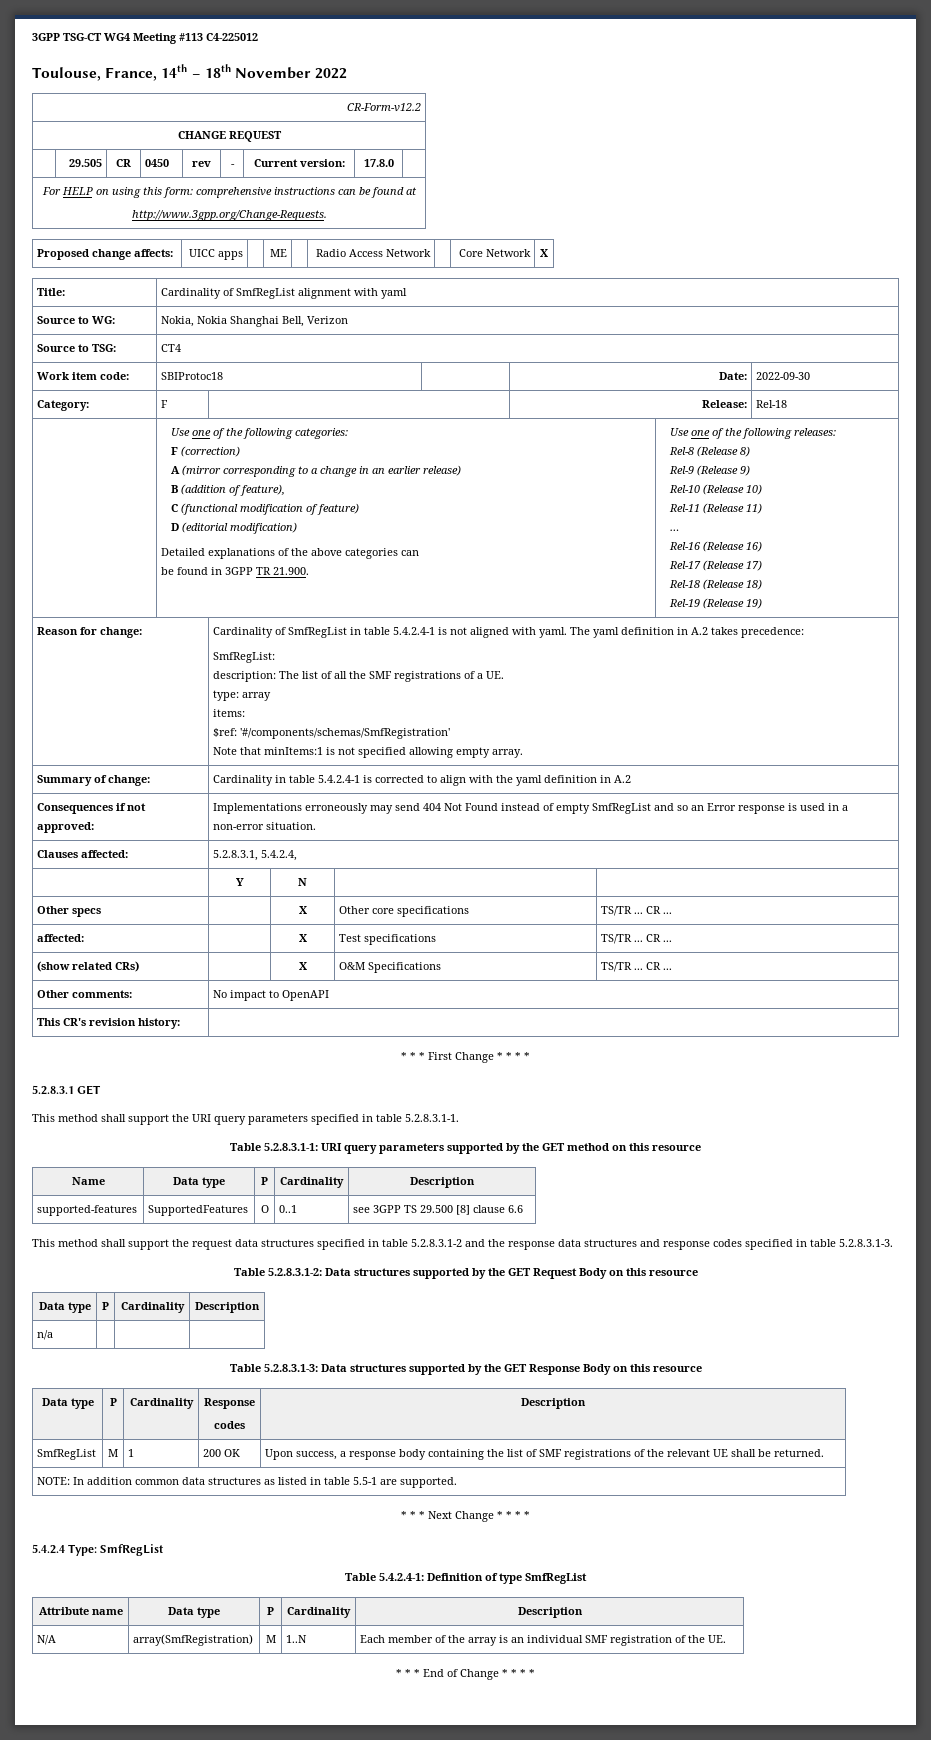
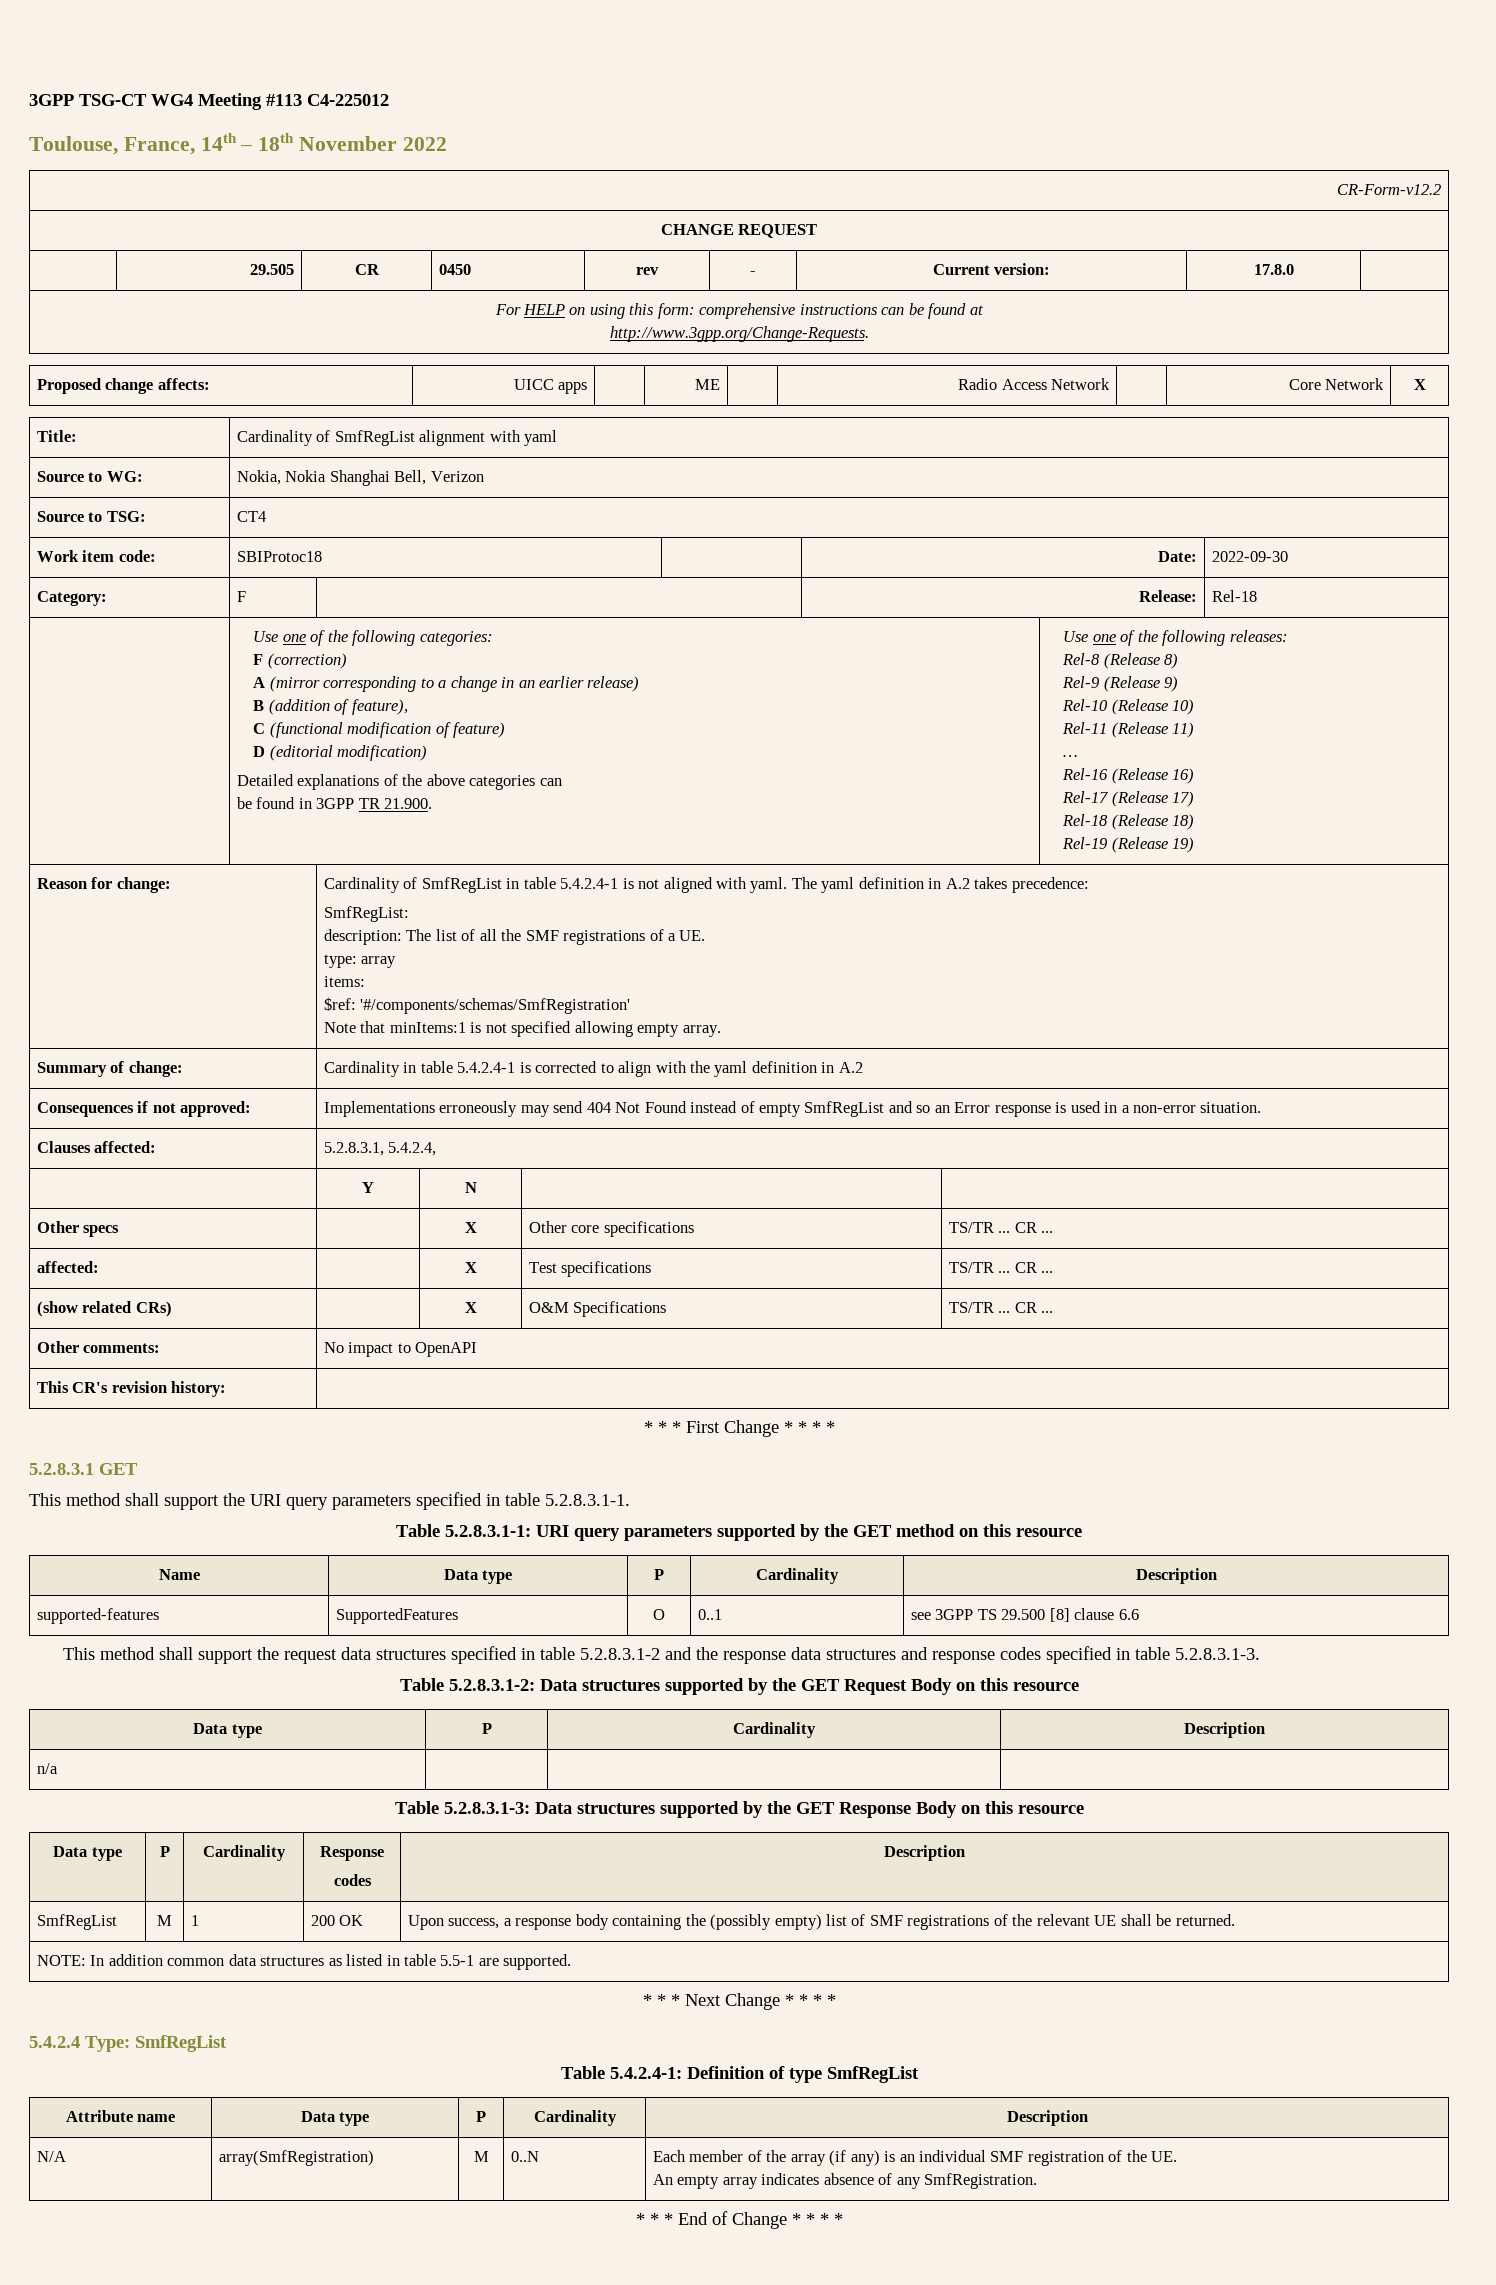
- SmfRegList | M | 1 | 200 OK | Upon success, a response body containing the list of SMF registrations of the relevant UE shall be returned.
+ SmfRegList | M | 1 | 200 OK | Upon success, a response body containing the (possibly empty) list of SMF registrations of the relevant UE shall be returned.
- N/A | array(SmfRegistration) | M | 1..N | Each member of the array is an individual SMF registration of the UE.
+ N/A | array(SmfRegistration) | M | 0..N | Each member of the array (if any) is an individual SMF registration of the UE.
+ An empty array indicates absence of any SmfRegistration.

